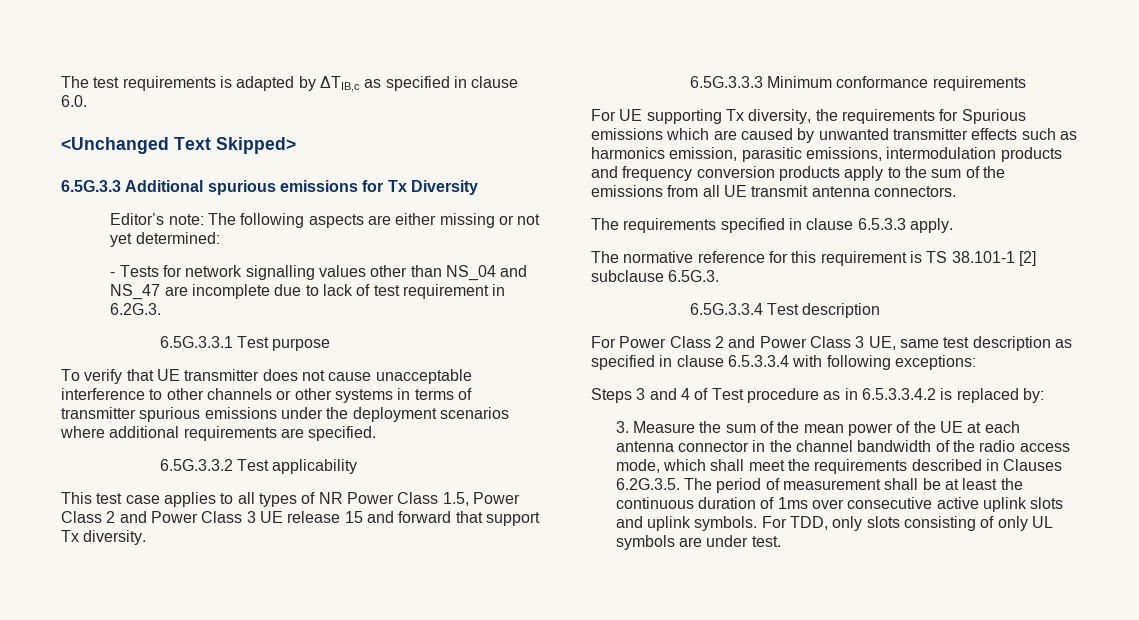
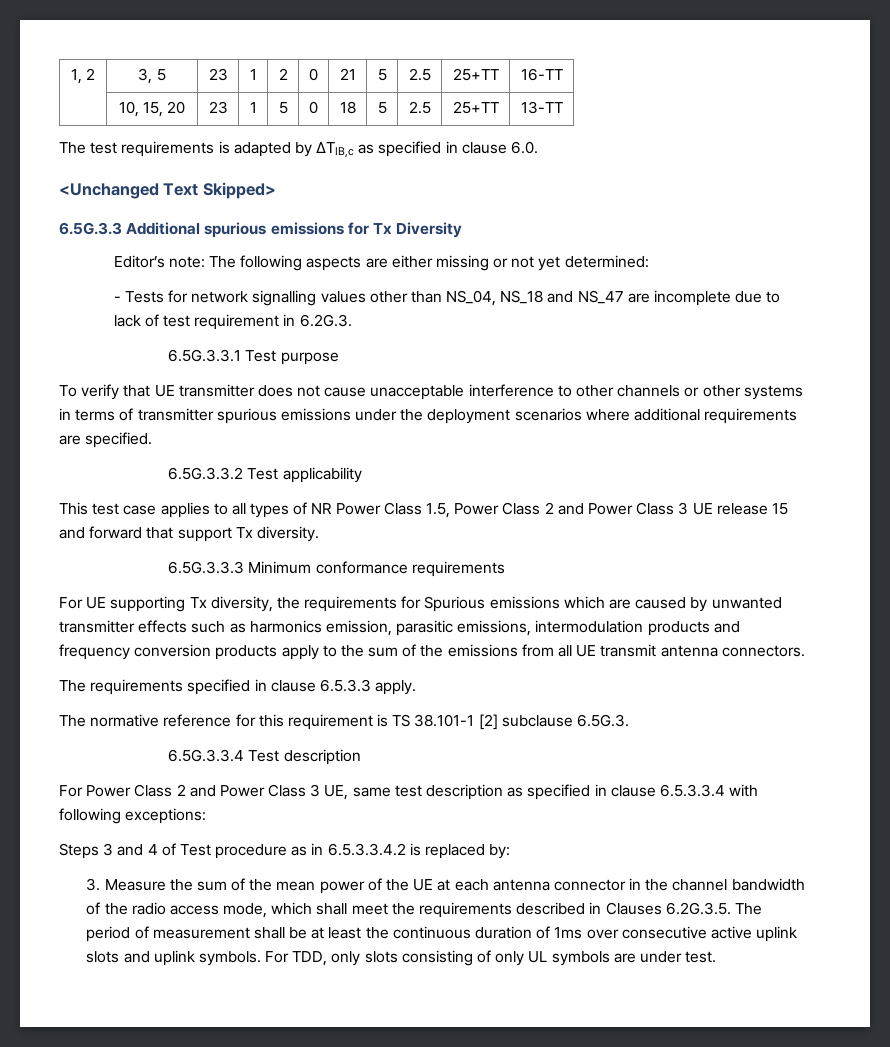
+ 1, 2 | 3, 5 | 23 | 1 | 2 | 0 | 21 | 5 | 2.5 | 25+TT | 16-TT
+ | 10, 15, 20 | 23 | 1 | 5 | 0 | 18 | 5 | 2.5 | 25+TT | 13-TT
- - Tests for network signalling values other than NS_04 and NS_47 are incomplete due to lack of test requirement in 6.2G.3.
+ - Tests for network signalling values other than NS_04, NS_18 and NS_47 are incomplete due to lack of test requirement in 6.2G.3.

